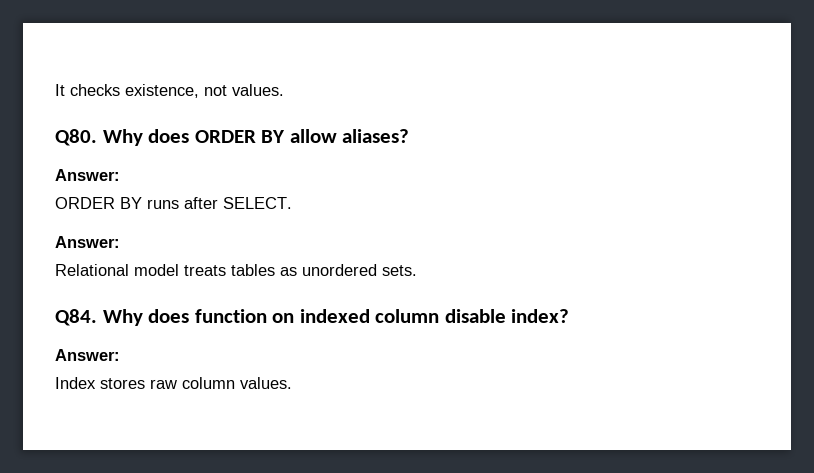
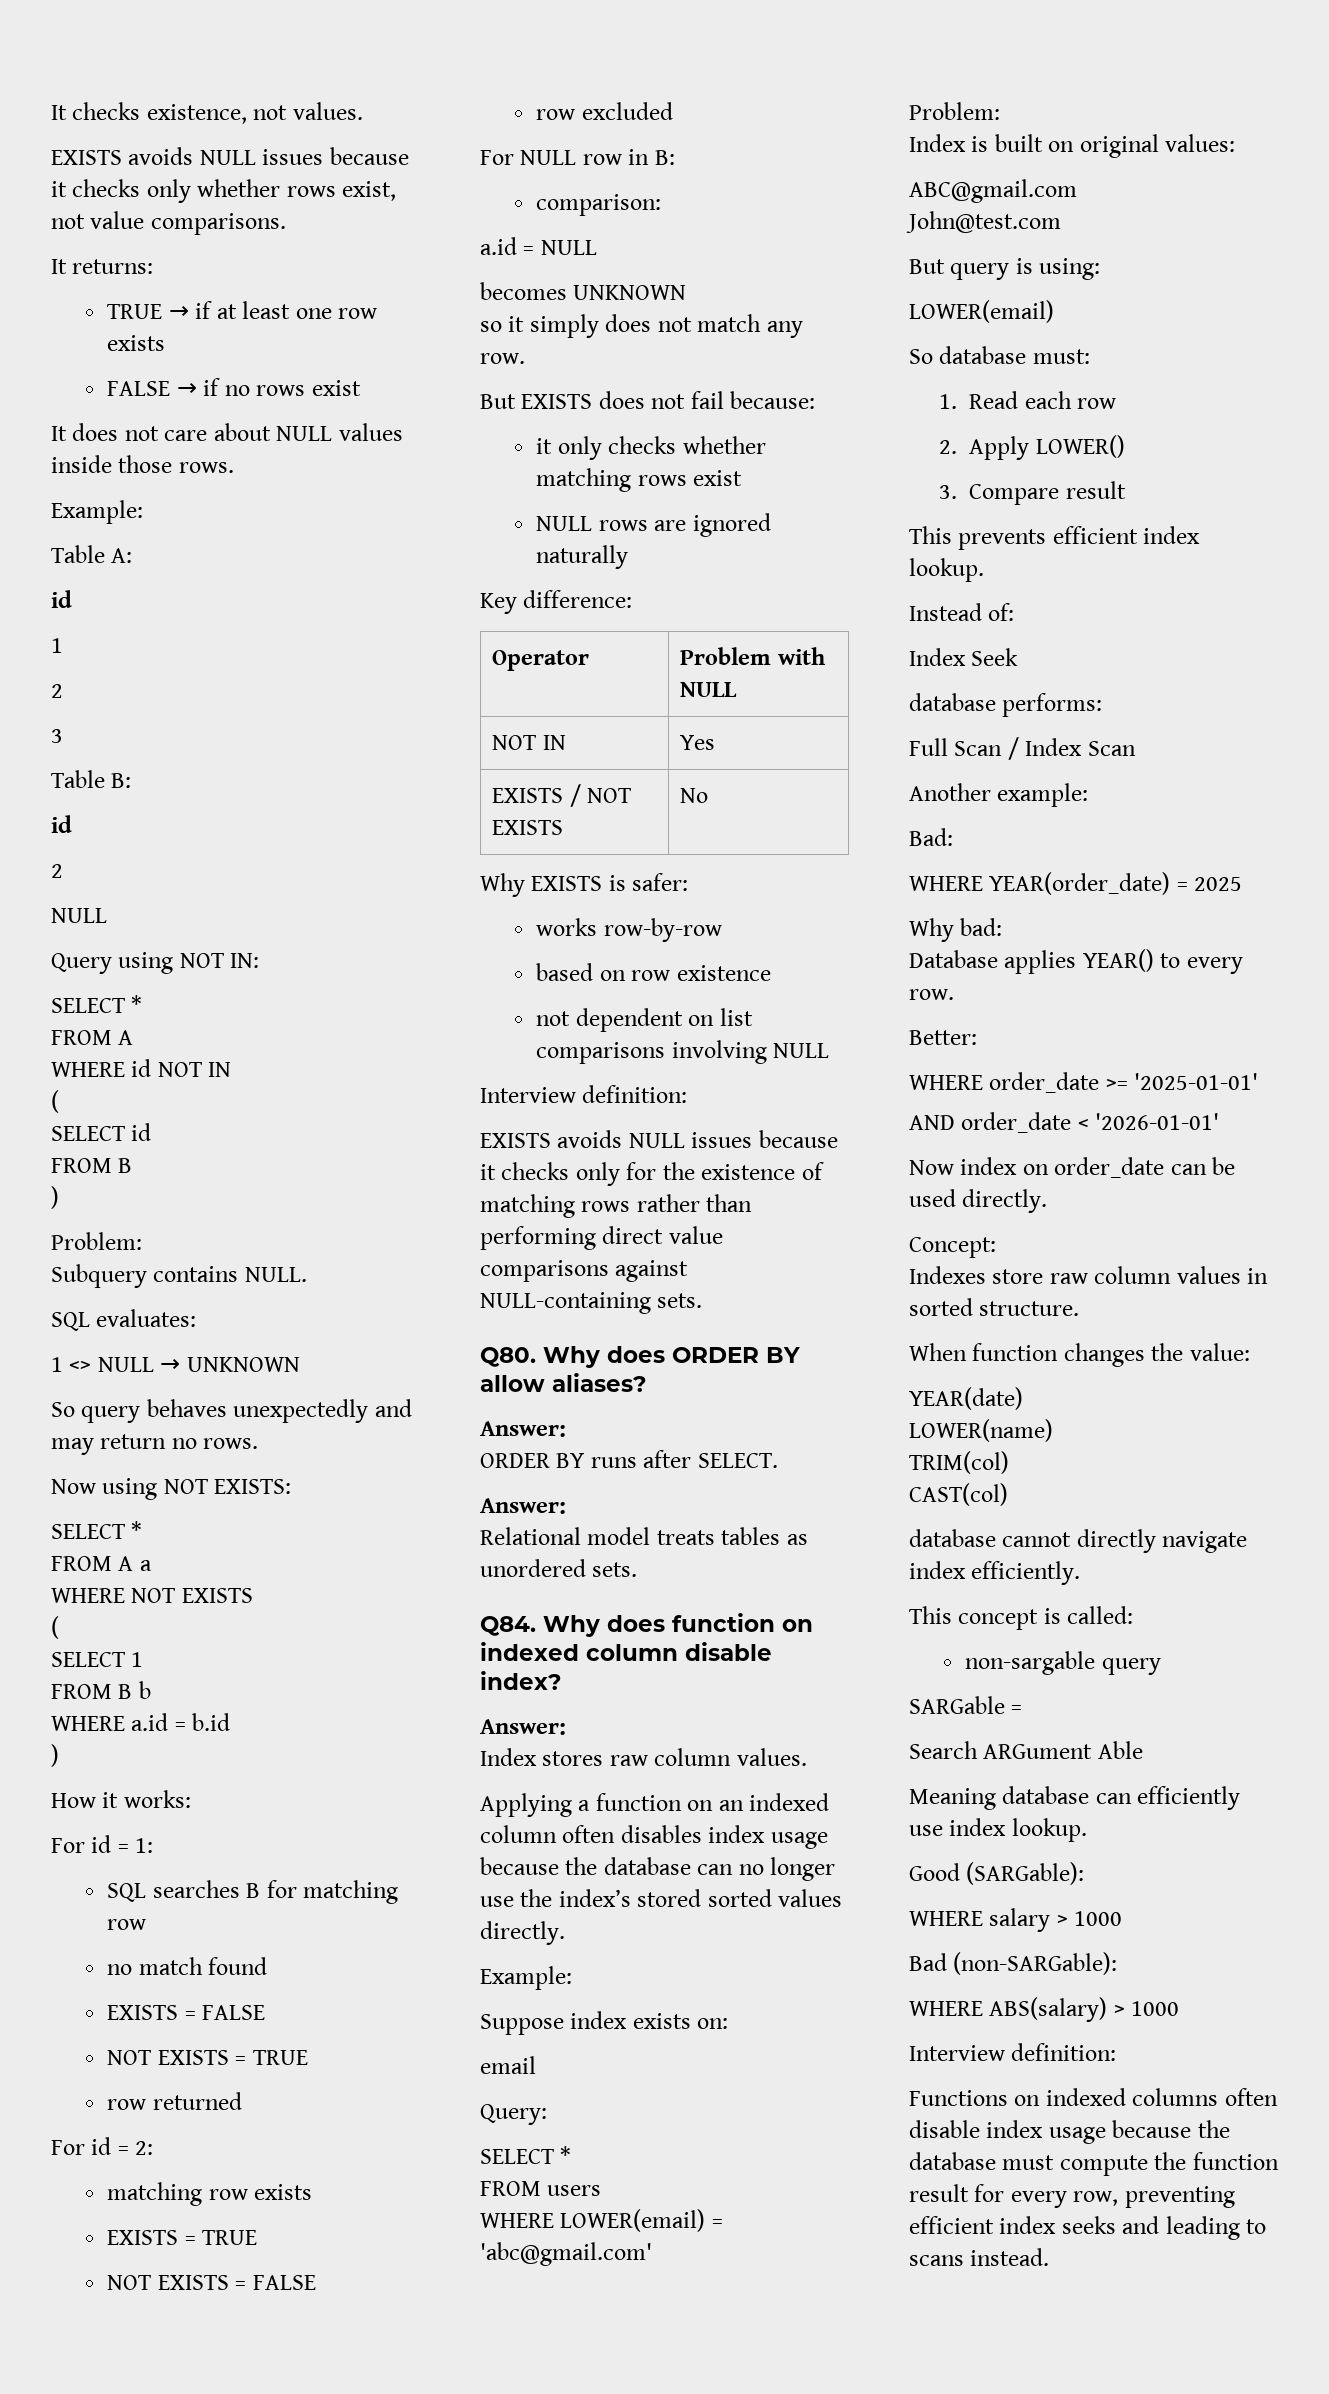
+ EXISTS avoids NULL issues because it checks only whether rows exist, not value comparisons.
+ It returns:
+ TRUE → if at least one row exists
+ FALSE → if no rows exist
+ It does not care about NULL values inside those rows.
+ Example:
+ Table A:
+ id
+ 1
+ 2
+ 3
+ Table B:
+ id
+ 2
+ NULL
+ Query using NOT IN:
+ SELECT *
+ FROM A
+ WHERE id NOT IN
+ (
+ SELECT id
+ FROM B
+ )
+ Problem:
+ Subquery contains NULL.
+ SQL evaluates:
+ 1 <> NULL → UNKNOWN
+ So query behaves unexpectedly and may return no rows.
+ Now using NOT EXISTS:
+ SELECT *
+ FROM A a
+ WHERE NOT EXISTS
+ (
+ SELECT 1
+ FROM B b
+ WHERE a.id = b.id
+ )
+ How it works:
+ For id = 1:
+ SQL searches B for matching row
+ no match found
+ EXISTS = FALSE
+ NOT EXISTS = TRUE
+ row returned
+ For id = 2:
+ matching row exists
+ EXISTS = TRUE
+ NOT EXISTS = FALSE
+ row excluded
+ For NULL row in B:
+ comparison:
+ a.id = NULL
+ becomes UNKNOWN
+ so it simply does not match any row.
+ But EXISTS does not fail because:
+ it only checks whether matching rows exist
+ NULL rows are ignored naturally
+ Key difference:
+ Operator | Problem with NULL
+ NOT IN | Yes
+ EXISTS / NOT EXISTS | No
+ Why EXISTS is safer:
+ works row-by-row
+ based on row existence
+ not dependent on list comparisons involving NULL
+ Interview definition:
+ EXISTS avoids NULL issues because it checks only for the existence of matching rows rather than performing direct value comparisons against NULL-containing sets.
+ Applying a function on an indexed column often disables index usage because the database can no longer use the index’s stored sorted values directly.
+ Example:
+ Suppose index exists on:
+ email
+ Query:
+ SELECT *
+ FROM users
+ WHERE LOWER(email) = 'abc@gmail.com'
+ Problem:
+ Index is built on original values:
+ ABC@gmail.com
+ John@test.com
+ But query is using:
+ LOWER(email)
+ So database must:
+ 1. Read each row
+ 2. Apply LOWER()
+ 3. Compare result
+ This prevents efficient index lookup.
+ Instead of:
+ Index Seek
+ database performs:
+ Full Scan / Index Scan
+ Another example:
+ Bad:
+ WHERE YEAR(order_date) = 2025
+ Why bad:
+ Database applies YEAR() to every row.
+ Better:
+ WHERE order_date >= '2025-01-01'
+ AND order_date < '2026-01-01'
+ Now index on order_date can be used directly.
+ Concept:
+ Indexes store raw column values in sorted structure.
+ When function changes the value:
+ YEAR(date)
+ LOWER(name)
+ TRIM(col)
+ CAST(col)
+ database cannot directly navigate index efficiently.
+ This concept is called:
+ non-sargable query
+ SARGable =
+ Search ARGument Able
+ Meaning database can efficiently use index lookup.
+ Good (SARGable):
+ WHERE salary > 1000
+ Bad (non-SARGable):
+ WHERE ABS(salary) > 1000
+ Interview definition:
+ Functions on indexed columns often disable index usage because the database must compute the function result for every row, preventing efficient index seeks and leading to scans instead.

